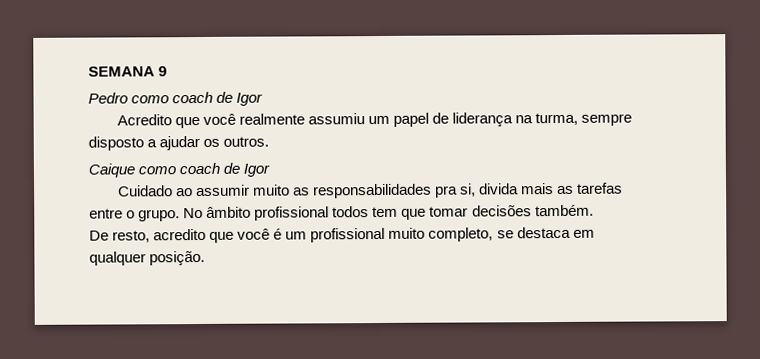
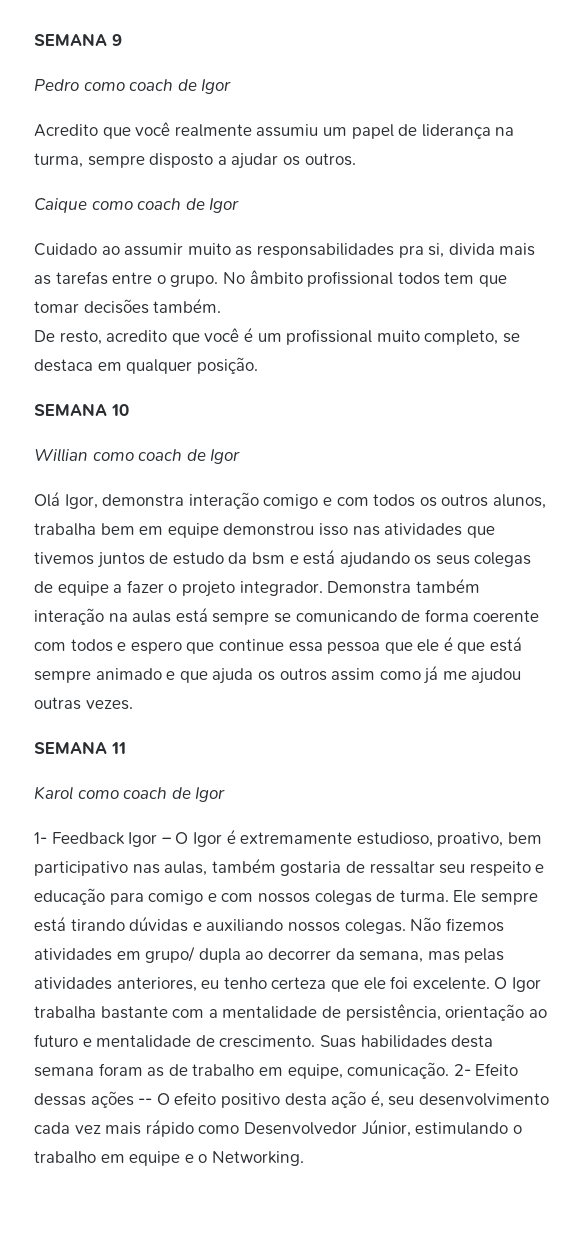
+ SEMANA 10
+ Willian como coach de Igor
+ Olá Igor, demonstra interação comigo e com todos os outros alunos, trabalha bem em equipe demonstrou isso nas atividades que tivemos juntos de estudo da bsm e está ajudando os seus colegas de equipe a fazer o projeto integrador. Demonstra também interação na aulas está sempre se comunicando de forma coerente com todos e espero que continue essa pessoa que ele é que está sempre animado e que ajuda os outros assim como já me ajudou outras vezes.
+ SEMANA 11
+ Karol como coach de Igor
+ 1- Feedback Igor – O Igor é extremamente estudioso, proativo, bem participativo nas aulas, também gostaria de ressaltar seu respeito e educação para comigo e com nossos colegas de turma. Ele sempre está tirando dúvidas e auxiliando nossos colegas. Não fizemos atividades em grupo/ dupla ao decorrer da semana, mas pelas atividades anteriores, eu tenho certeza que ele foi excelente. O Igor trabalha bastante com a mentalidade de persistência, orientação ao futuro e mentalidade de crescimento. Suas habilidades desta semana foram as de trabalho em equipe, comunicação. 2- Efeito dessas ações -- O efeito positivo desta ação é, seu desenvolvimento cada vez mais rápido como Desenvolvedor Júnior, estimulando o trabalho em equipe e o Networking.

